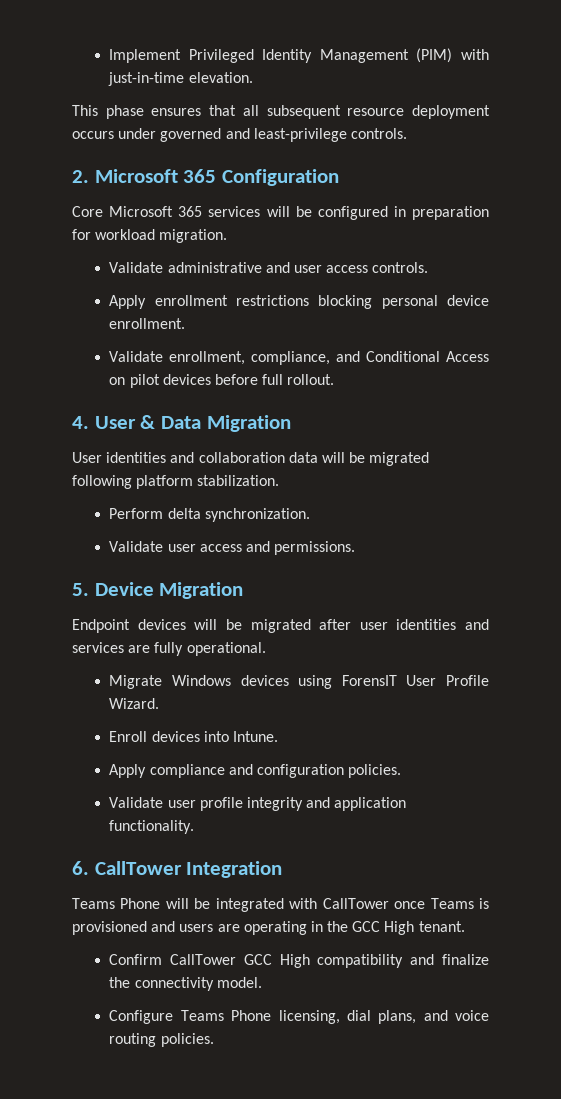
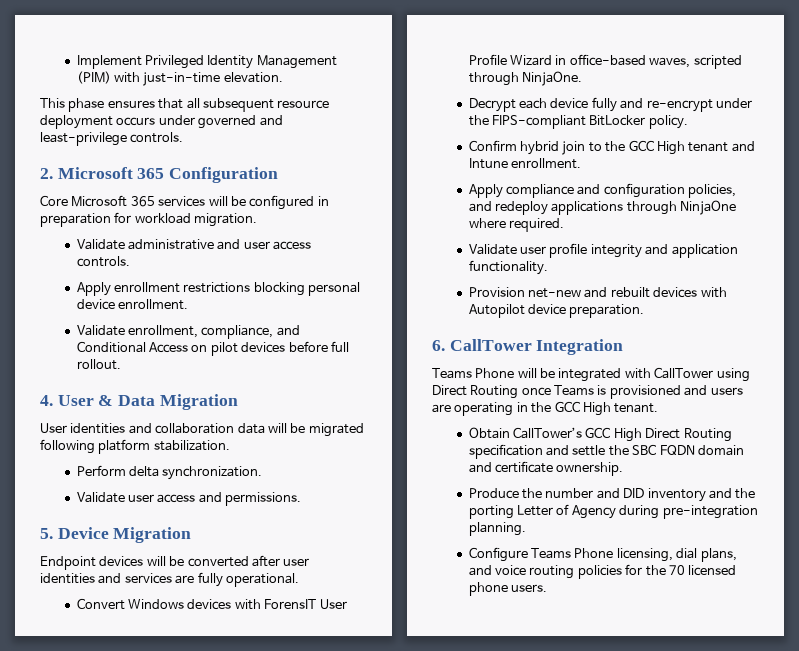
- Endpoint devices will be migrated after user identities and services are fully operational.
+ Endpoint devices will be converted after user identities and services are fully operational.
- Migrate Windows devices using ForensIT User Profile Wizard.
- Enroll devices into Intune.
- Apply compliance and configuration policies.
+ Convert Windows devices with ForensIT User Profile Wizard in office-based waves, scripted through NinjaOne.
+ Decrypt each device fully and re-encrypt under the FIPS-compliant BitLocker policy.
+ Confirm hybrid join to the GCC High tenant and Intune enrollment.
+ Apply compliance and configuration policies, and redeploy applications through NinjaOne where required.
+ Provision net-new and rebuilt devices with Autopilot device preparation.
- Teams Phone will be integrated with CallTower once Teams is provisioned and users are operating in the GCC High tenant.
+ Teams Phone will be integrated with CallTower using Direct Routing once Teams is provisioned and users are operating in the GCC High tenant.
- Confirm CallTower GCC High compatibility and finalize the connectivity model.
+ Obtain CallTower’s GCC High Direct Routing specification and settle the SBC FQDN domain and certificate ownership.
+ Produce the number and DID inventory and the porting Letter of Agency during pre-integration planning.
- Configure Teams Phone licensing, dial plans, and voice routing policies.
+ Configure Teams Phone licensing, dial plans, and voice routing policies for the 70 licensed phone users.

